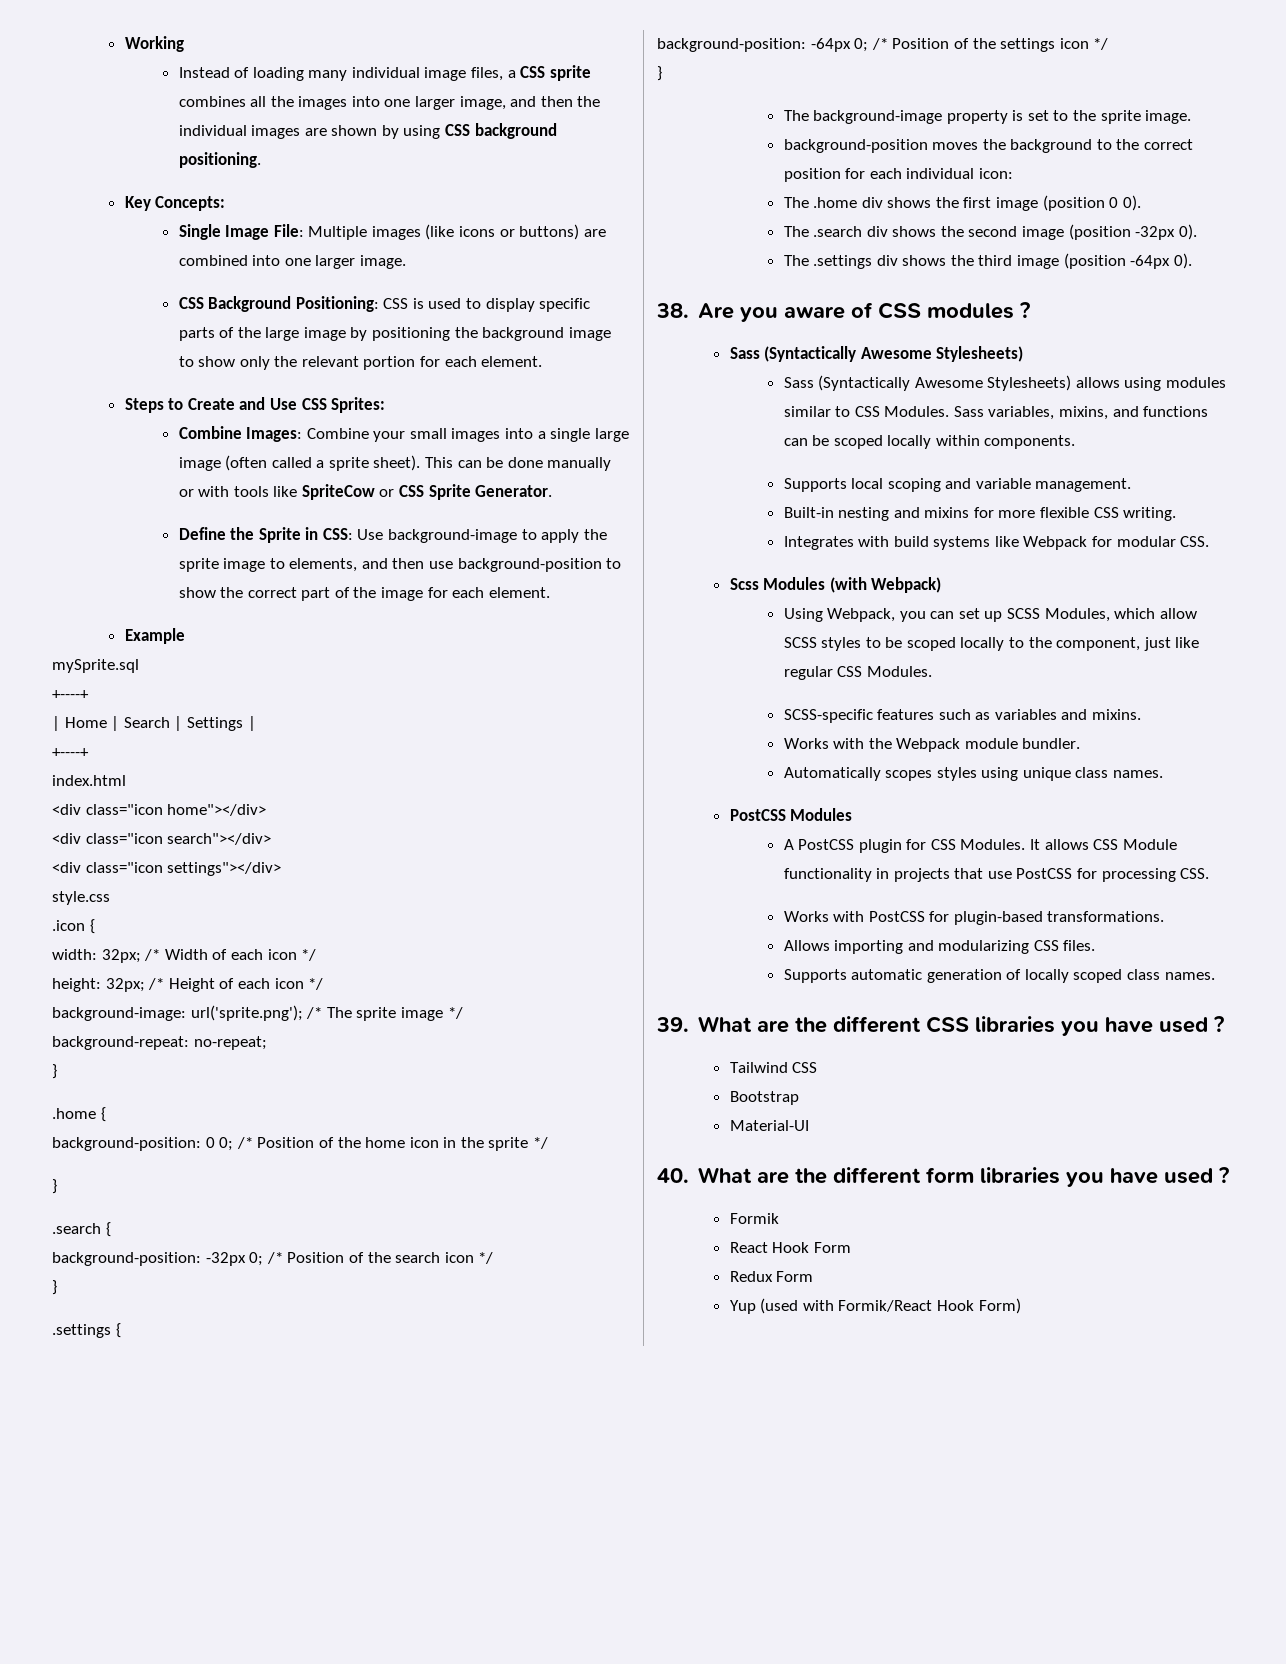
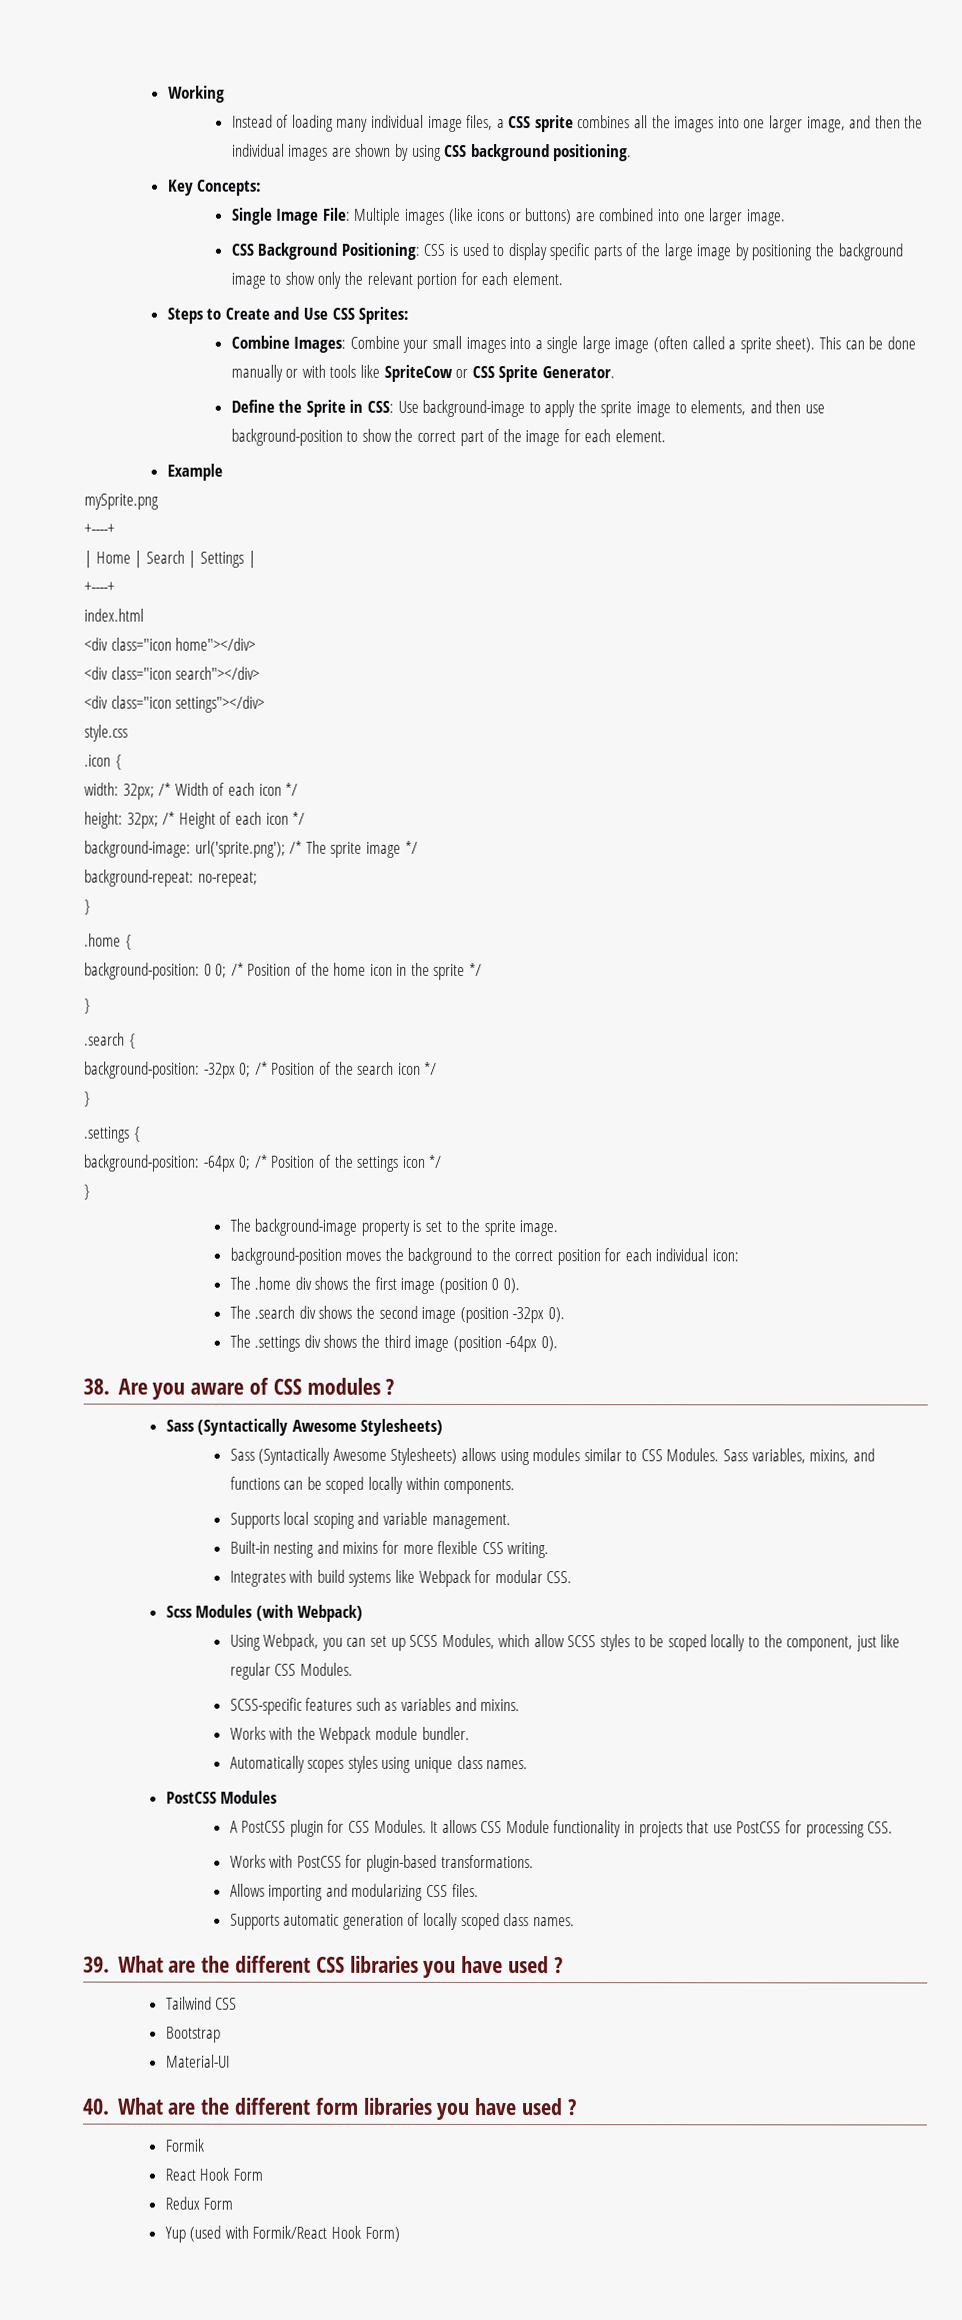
- mySprite.sql
+ mySprite.png

